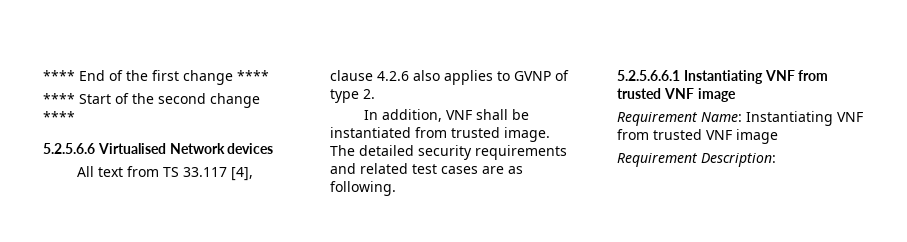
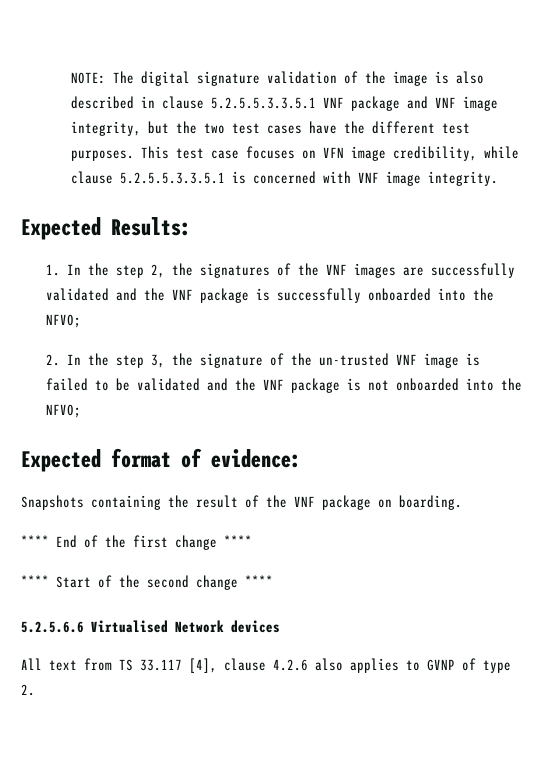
+ NOTE: The digital signature validation of the image is also described in clause 5.2.5.5.3.3.5.1 VNF package and VNF image integrity, but the two test cases have the different test purposes. This test case focuses on VFN image credibility, while clause 5.2.5.5.3.3.5.1 is concerned with VNF image integrity.
+ Expected Results:
+ 1. In the step 2, the signatures of the VNF images are successfully validated and the VNF package is successfully onboarded into the NFVO;
+ 2. In the step 3, the signature of the un-trusted VNF image is failed to be validated and the VNF package is not onboarded into the NFVO;
+ Expected format of evidence:
+ Snapshots containing the result of the VNF package on boarding.
- In addition, VNF shall be instantiated from trusted image. The detailed security requirements and related test cases are as following.
- 5.2.5.6.6.1 Instantiating VNF from trusted VNF image
- Requirement Name: Instantiating VNF from trusted VNF image
- Requirement Description:

